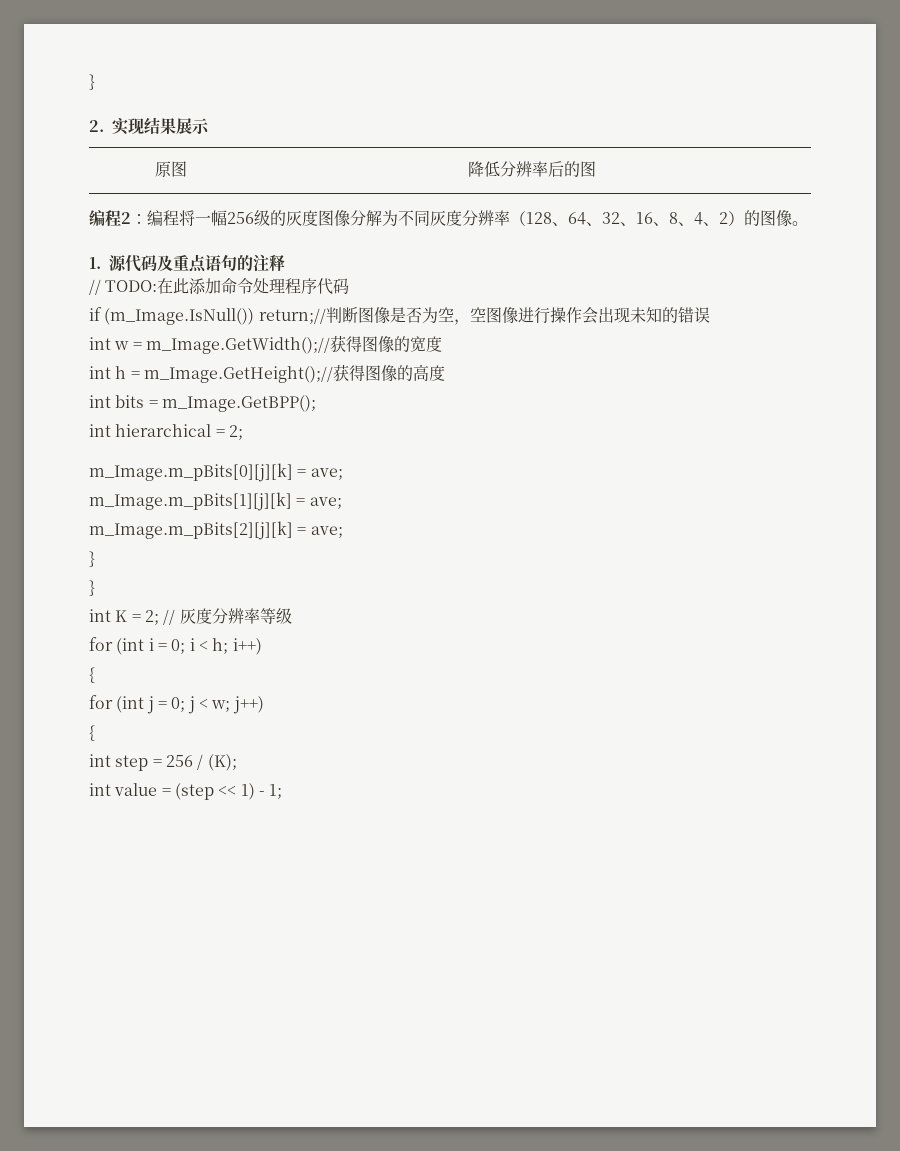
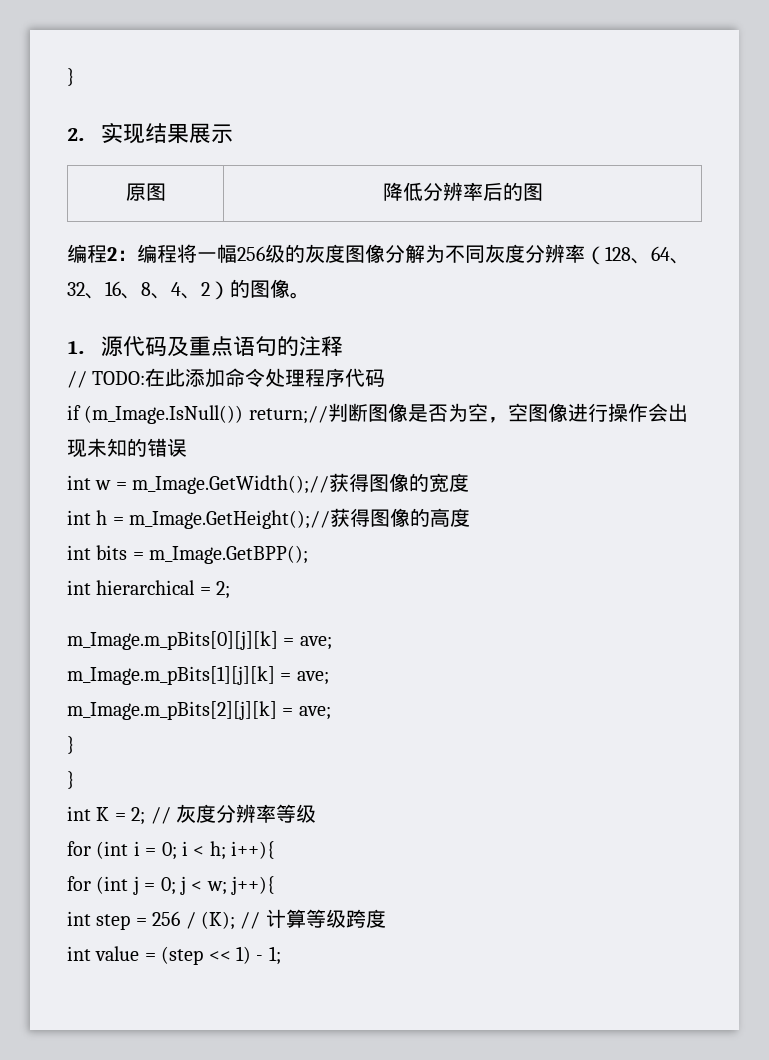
- for (int i = 0; i < h; i++)
- {
+ for (int i = 0; i < h; i++){
- for (int j = 0; j < w; j++)
- {
+ for (int j = 0; j < w; j++){
- int step = 256 / (K);
+ int step = 256 / (K); // 计算等级跨度

